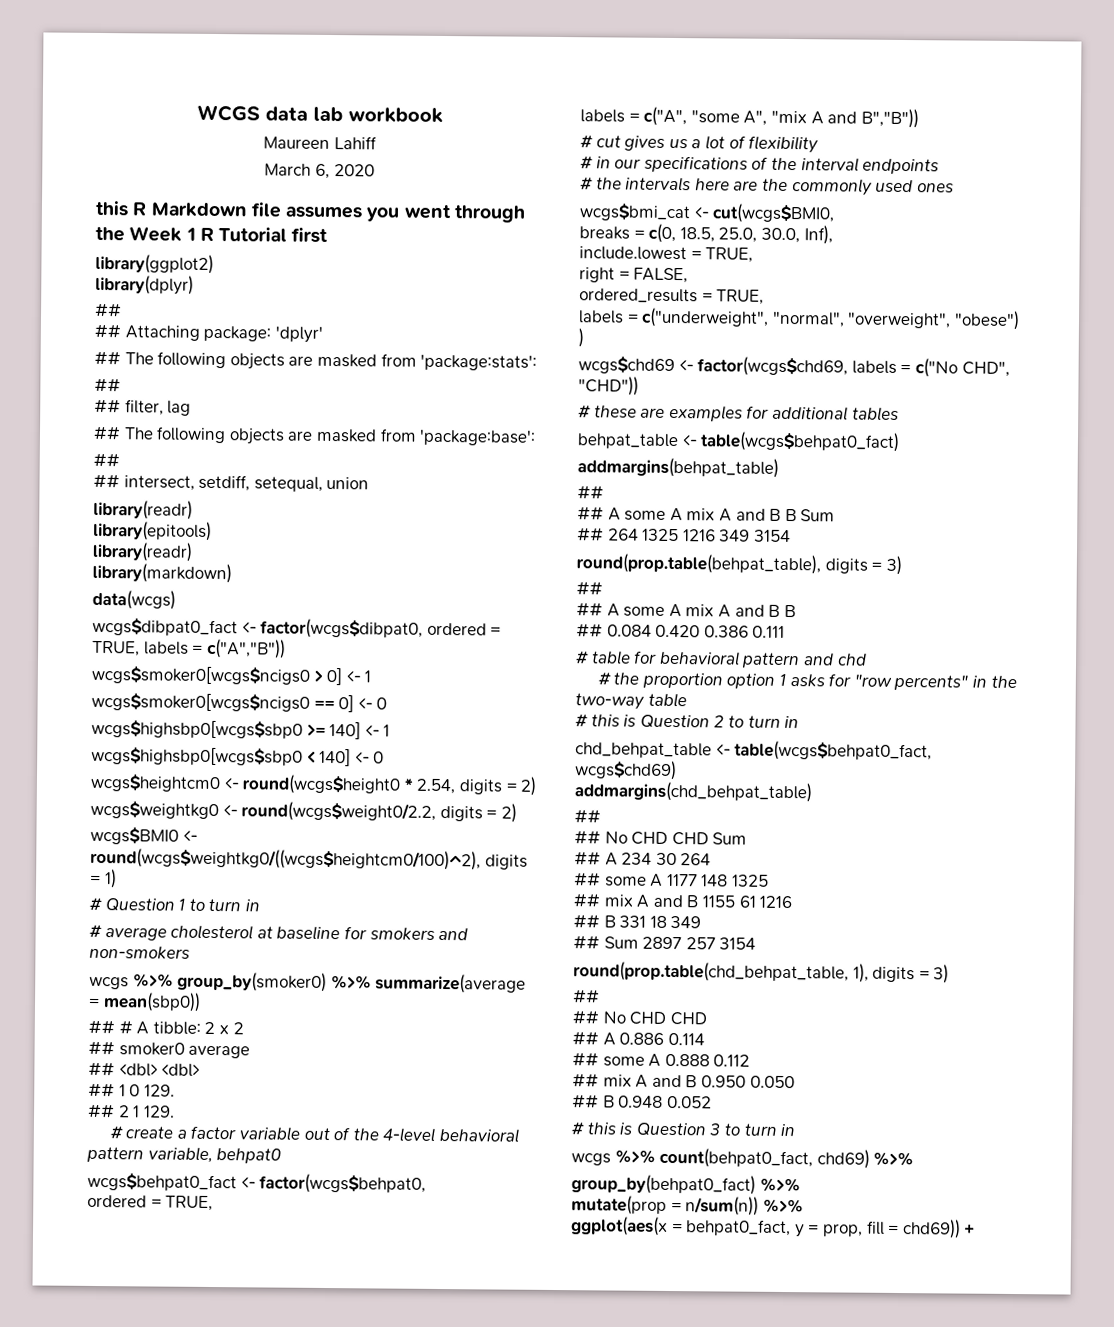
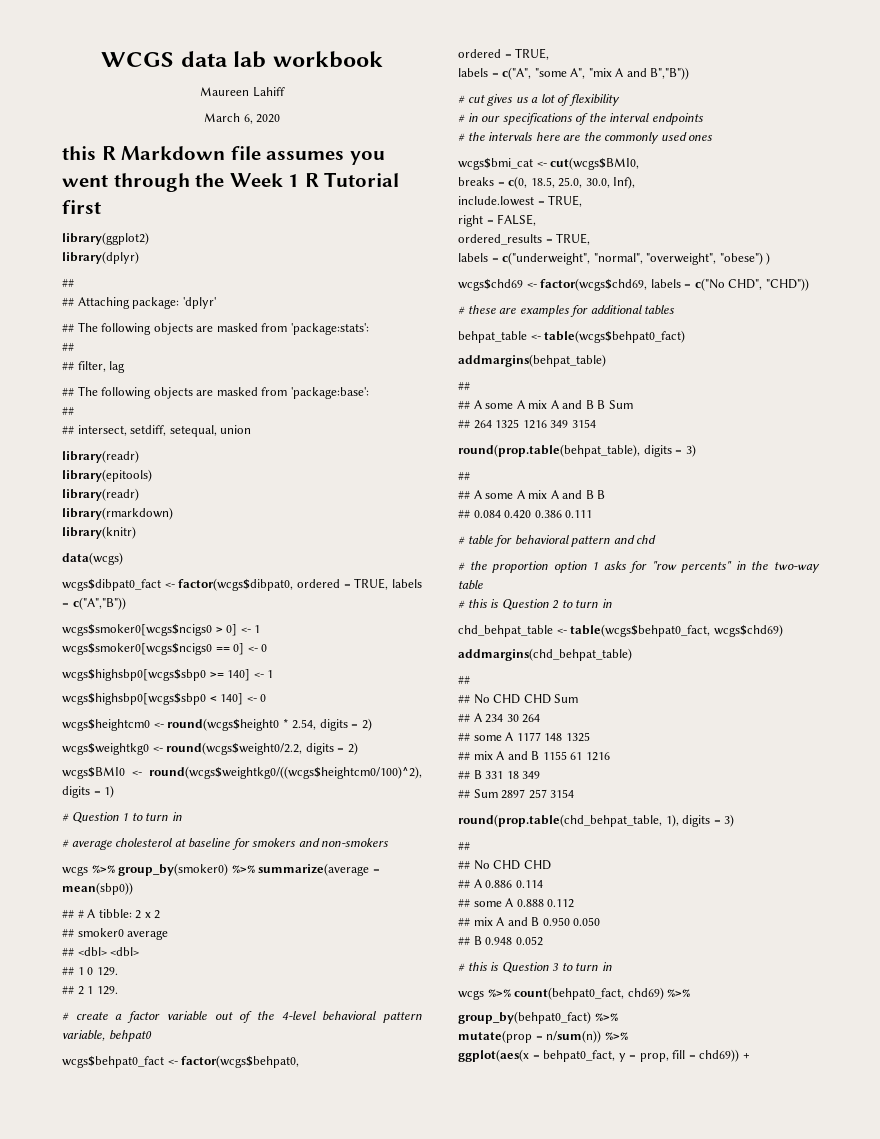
- library(markdown)
+ library(rmarkdown)
+ library(knitr)

